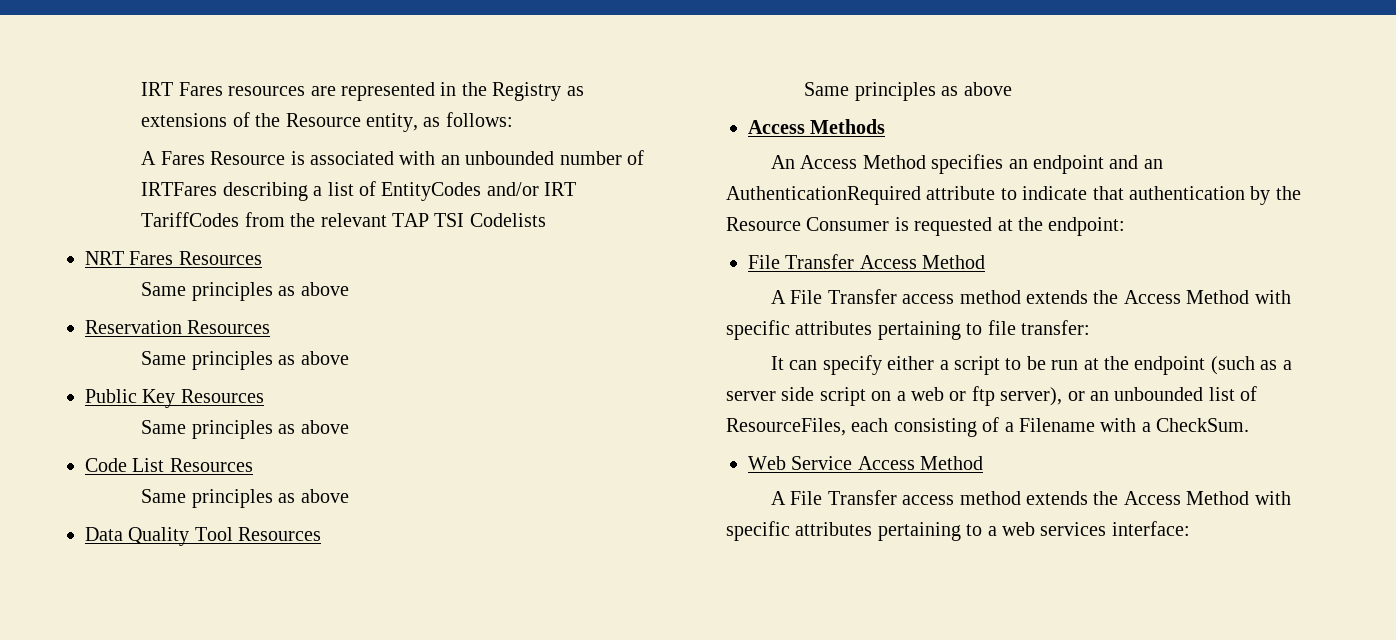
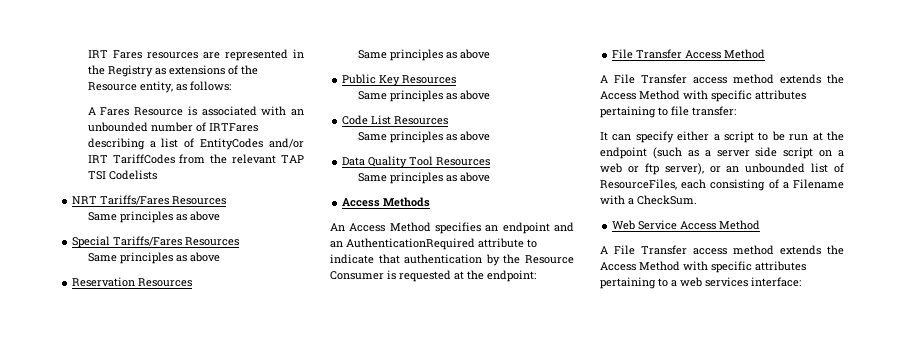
- NRT Fares Resources
+ NRT Tariffs/Fares Resources
+ Same principles as above
+ Special Tariffs/Fares Resources

